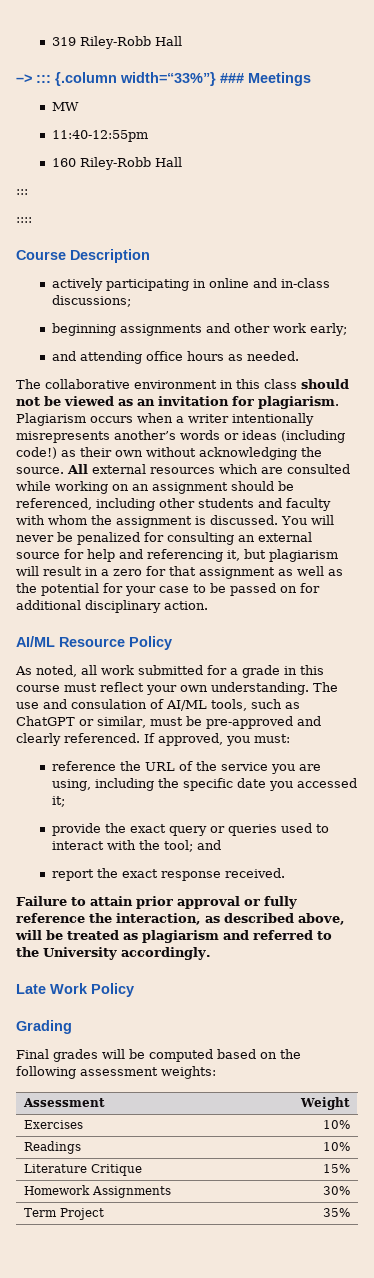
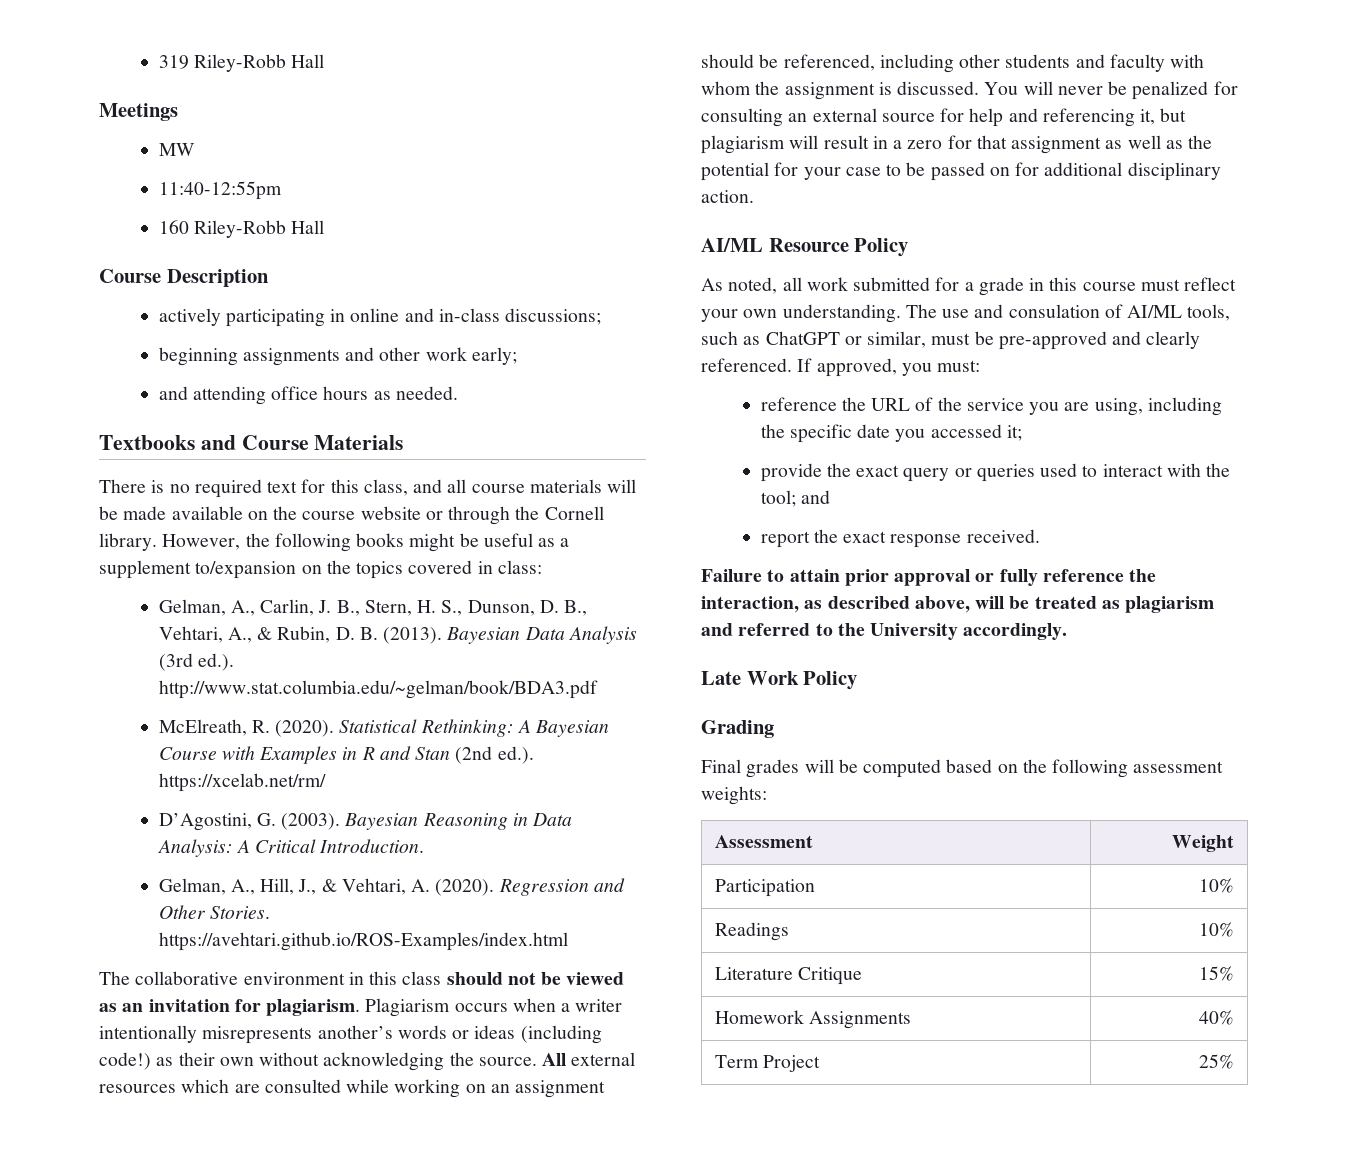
- –> ::: {.column width=“33%”} ### Meetings
+ Meetings
  160 Riley-Robb Hall
- :::
- ::::
+ Textbooks and Course Materials
+ There is no required text for this class, and all course materials will be made available on the course website or through the Cornell library. However, the following books might be useful as a supplement to/expansion on the topics covered in class:
+ Gelman, A., Carlin, J. B., Stern, H. S., Dunson, D. B., Vehtari, A., & Rubin, D. B. (2013). Bayesian Data Analysis (3rd ed.). http://www.stat.columbia.edu/~gelman/book/BDA3.pdf
+ McElreath, R. (2020). Statistical Rethinking: A Bayesian Course with Examples in R and Stan (2nd ed.). https://xcelab.net/rm/
+ D’Agostini, G. (2003). Bayesian Reasoning in Data Analysis: A Critical Introduction.
+ Gelman, A., Hill, J., & Vehtari, A. (2020). Regression and Other Stories. https://avehtari.github.io/ROS-Examples/index.html
- Exercises | 10%
+ Participation | 10%
- Homework Assignments | 30%
+ Homework Assignments | 40%
- Term Project | 35%
+ Term Project | 25%

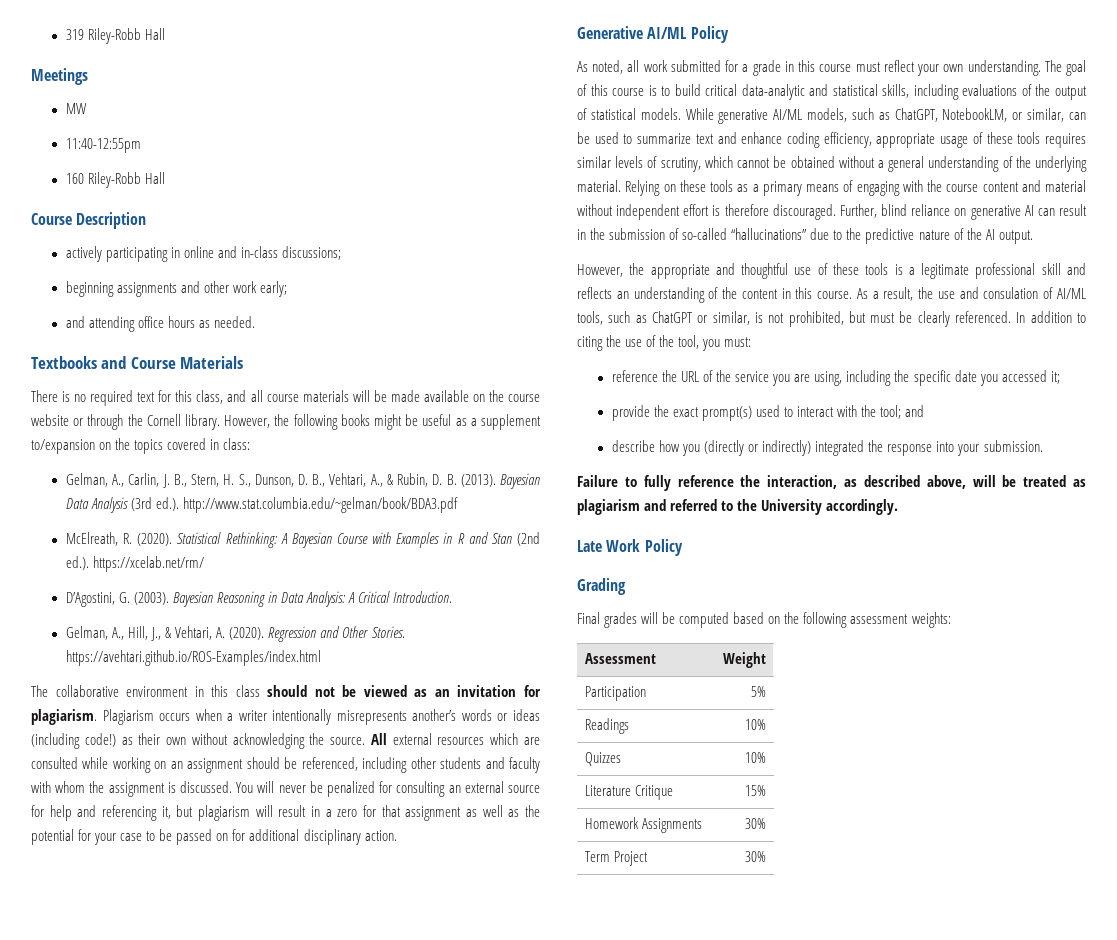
- AI/ML Resource Policy
+ Generative AI/ML Policy
- The use and consulation of AI/ML tools, such as ChatGPT or similar, must be pre-approved and clearly referenced. If approved, you must:
+ The goal of this course is to build critical data-analytic and statistical skills, including evaluations of the output of statistical models. While generative AI/ML models, such as ChatGPT, NotebookLM, or similar, can be used to summarize text and enhance coding efficiency, appropriate usage of these tools requires similar levels of scrutiny, which cannot be obtained without a general understanding of the underlying material. Relying on these tools as a primary means of engaging with the course content and material without independent effort is therefore discouraged. Further, blind reliance on generative AI can result in the submission of so-called “hallucinations” due to the predictive nature of the AI output.
+ However, the appropriate and thoughtful use of these tools is a legitimate professional skill and reflects an understanding of the content in this course. As a result, the use and consulation of AI/ML tools, such as ChatGPT or similar, is not prohibited, but must be clearly referenced. In addition to citing the use of the tool, you must:
- provide the exact query or queries used to interact with the tool; and
+ provide the exact prompt(s) used to interact with the tool; and
- report the exact response received.
- Failure to attain prior approval or fully reference the interaction, as described above, will be treated as plagiarism and referred to the University accordingly.
+ describe how you (directly or indirectly) integrated the response into your submission.
+ Failure to fully reference the interaction, as described above, will be treated as plagiarism and referred to the University accordingly.
- Participation | 10%
+ Participation | 5%
  Readings | 10%
+ Quizzes | 10%
- Homework Assignments | 40%
+ Homework Assignments | 30%
- Term Project | 25%
+ Term Project | 30%

